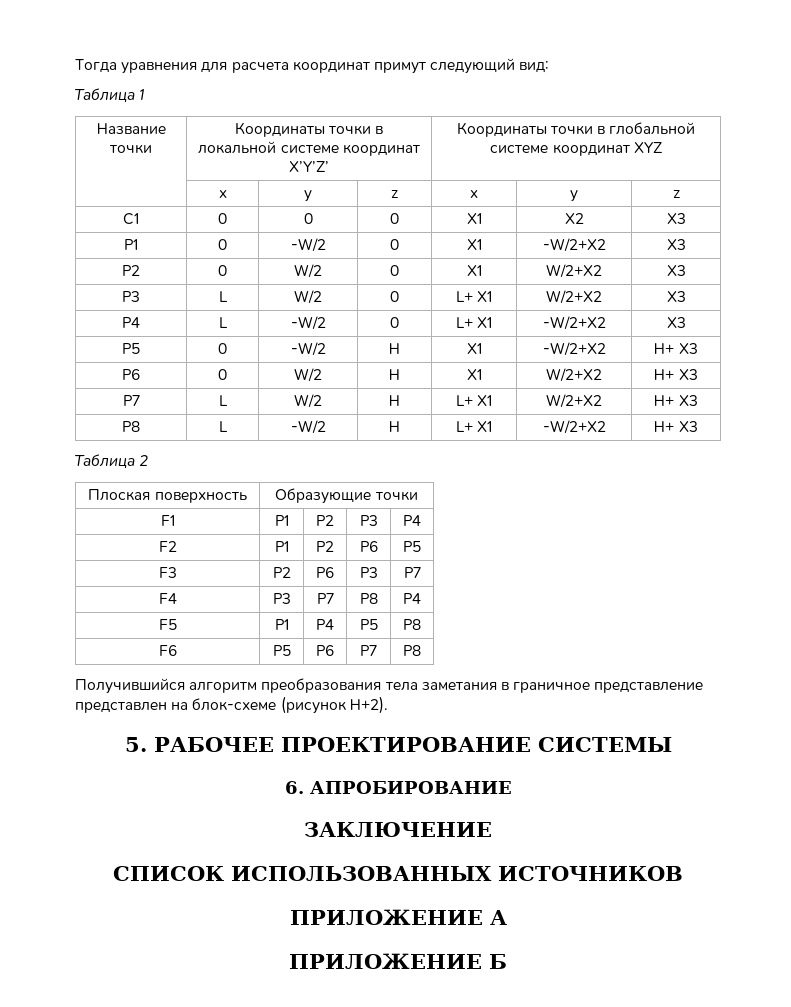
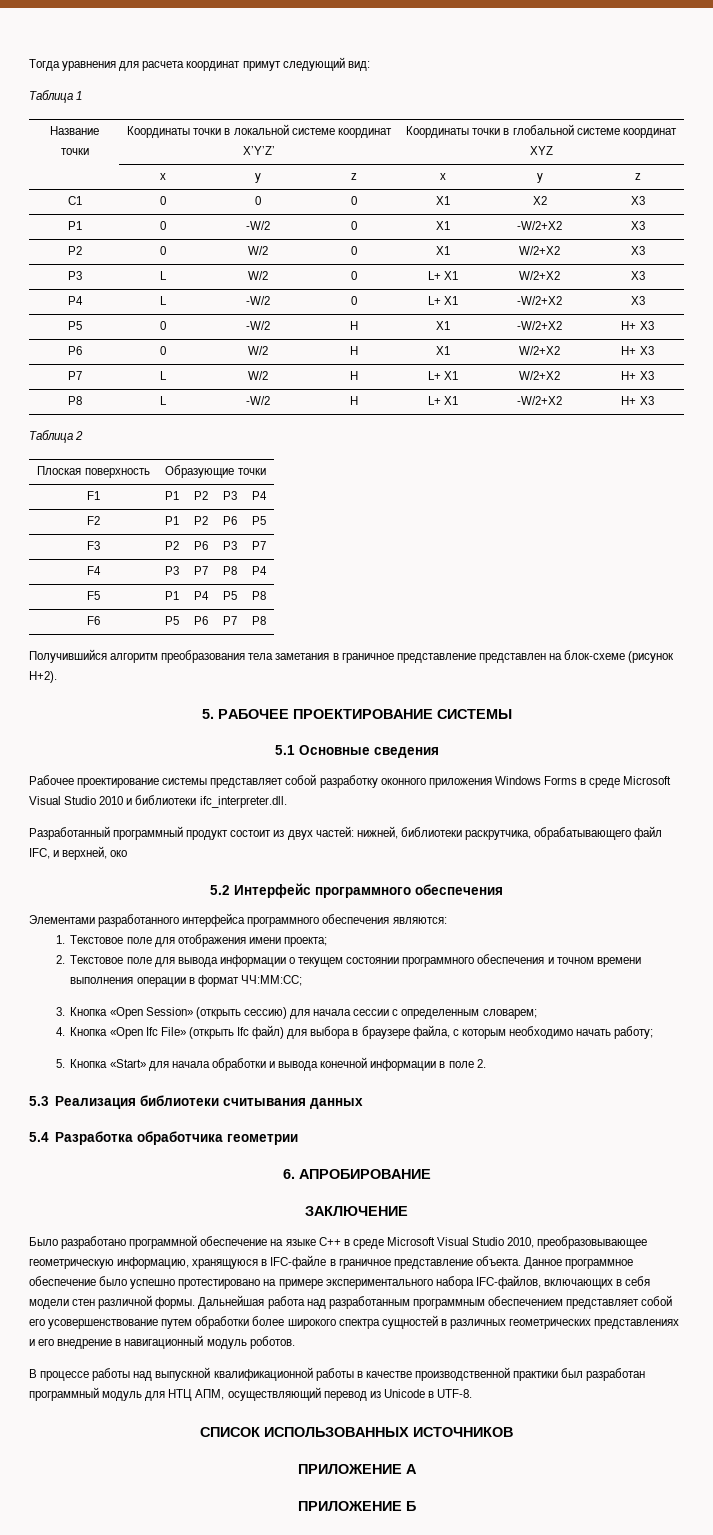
+ 5.1 Основные сведения
+ Рабочее проектирование системы представляет собой разработку оконного приложения Windows Forms в среде Microsoft Visual Studio 2010 и библиотеки ifc_interpreter.dll.
+ Разработанный программный продукт состоит из двух частей: нижней, библиотеки раскрутчика, обрабатывающего файл IFC, и верхней, око
+ 5.2 Интерфейс программного обеспечения
+ Элементами разработанного интерфейса программного обеспечения являются:
+ 1. Текстовое поле для отображения имени проекта;
+ 2. Текстовое поле для вывода информации о текущем состоянии программного обеспечения и точном времени выполнения операции в формат ЧЧ:ММ:СС;
+ 3. Кнопка «Open Session» (открыть сессию) для начала сессии с определенным словарем;
+ 4. Кнопка «Open Ifc File» (открыть Ifc файл) для выбора в браузере файла, с которым необходимо начать работу;
+ 5. Кнопка «Start» для начала обработки и вывода конечной информации в поле 2.
+ 5.3 Реализация библиотеки считывания данных
+ 5.4 Разработка обработчика геометрии
  6. АПРОБИРОВАНИЕ
  ЗАКЛЮЧЕНИЕ
+ Было разработано программной обеспечение на языке С++ в среде Microsoft Visual Studio 2010, преобразовывающее геометрическую информацию, хранящуюся в IFC-файле в граничное представление объекта. Данное программное обеспечение было успешно протестировано на примере экспериментального набора IFC-файлов, включающих в себя модели стен различной формы. Дальнейшая работа над разработанным программным обеспечением представляет собой его усовершенствование путем обработки более широкого спектра сущностей в различных геометрических представлениях и его внедрение в навигационный модуль роботов.
+ В процессе работы над выпускной квалификационной работы в качестве производственной практики был разработан программный модуль для НТЦ АПМ, осуществляющий перевод из Unicode в UTF-8.

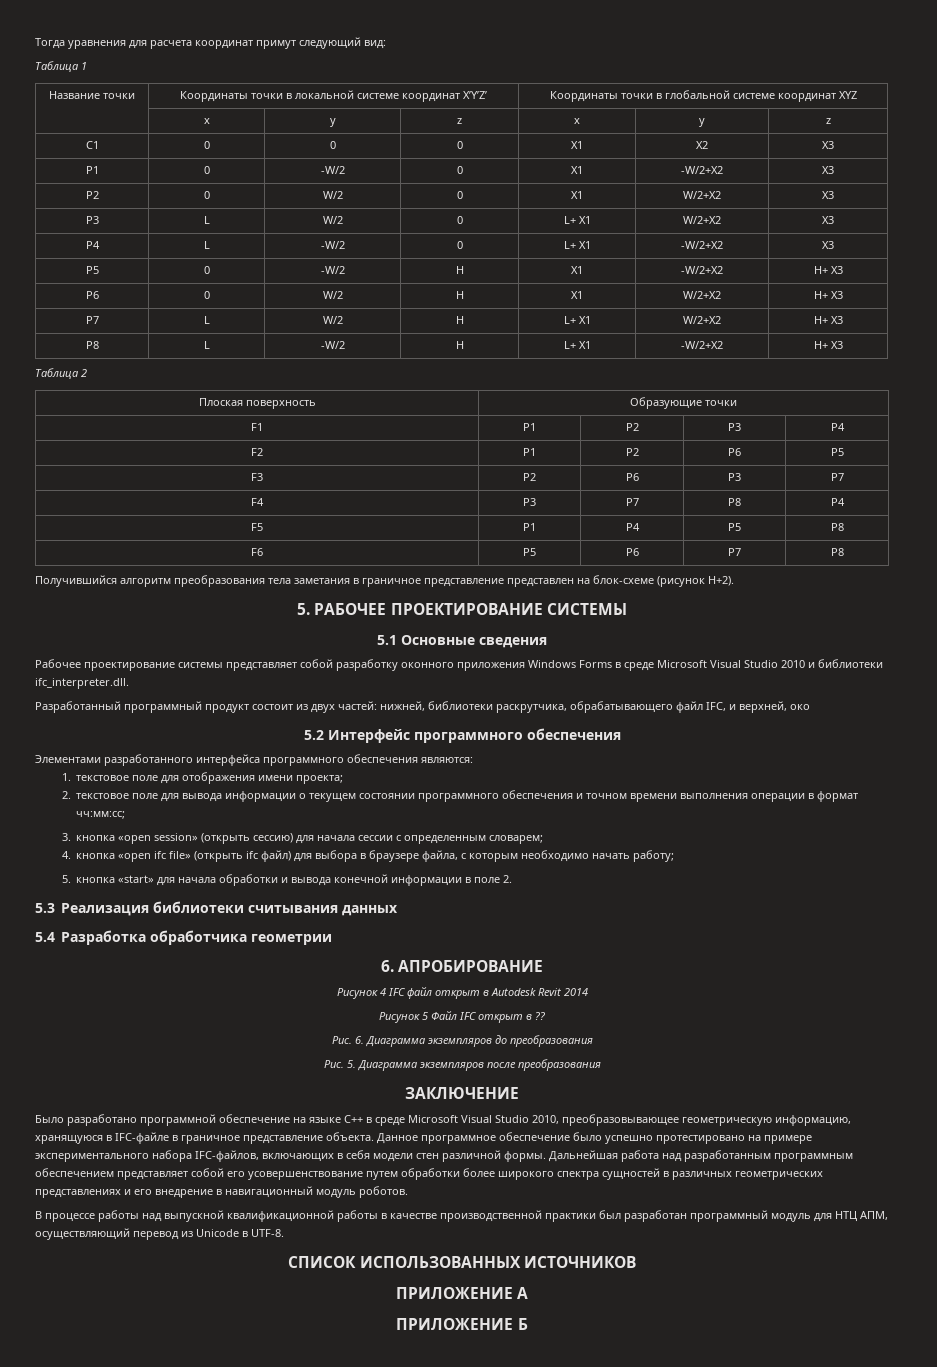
- 1. Текстовое поле для отображения имени проекта;
+ 1. текстовое поле для отображения имени проекта;
- 2. Текстовое поле для вывода информации о текущем состоянии программного обеспечения и точном времени выполнения операции в формат ЧЧ:ММ:СС;
+ 2. текстовое поле для вывода информации о текущем состоянии программного обеспечения и точном времени выполнения операции в формат чч:мм:сс;
- 3. Кнопка «Open Session» (открыть сессию) для начала сессии с определенным словарем;
+ 3. кнопка «open session» (открыть сессию) для начала сессии с определенным словарем;
- 4. Кнопка «Open Ifc File» (открыть Ifc файл) для выбора в браузере файла, с которым необходимо начать работу;
+ 4. кнопка «open ifc file» (открыть ifc файл) для выбора в браузере файла, с которым необходимо начать работу;
- 5. Кнопка «Start» для начала обработки и вывода конечной информации в поле 2.
+ 5. кнопка «start» для начала обработки и вывода конечной информации в поле 2.
+ Рисунок 4 IFC файл открыт в Autodesk Revit 2014
+ Рисунок 5 Файл IFC открыт в ??
+ Рис. 6. Диаграмма экземпляров до преобразования
+ Рис. 5. Диаграмма экземпляров после преобразования

